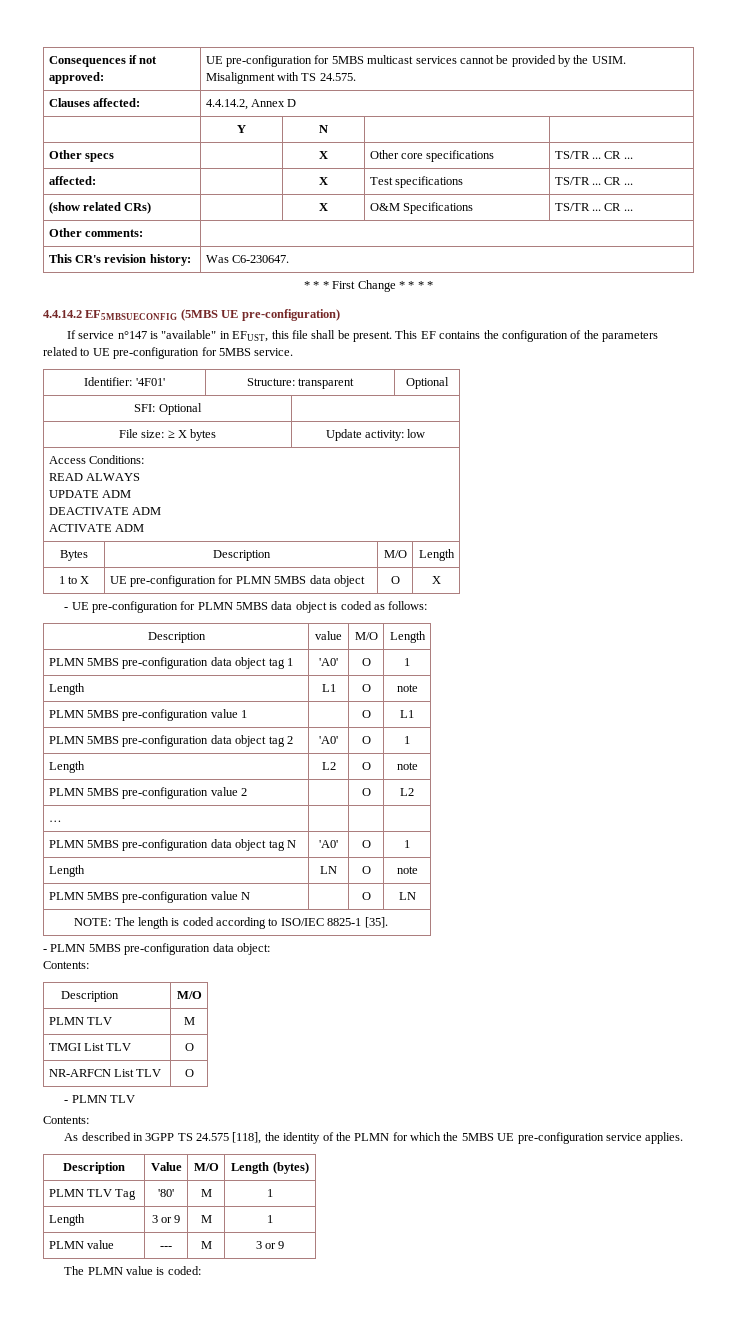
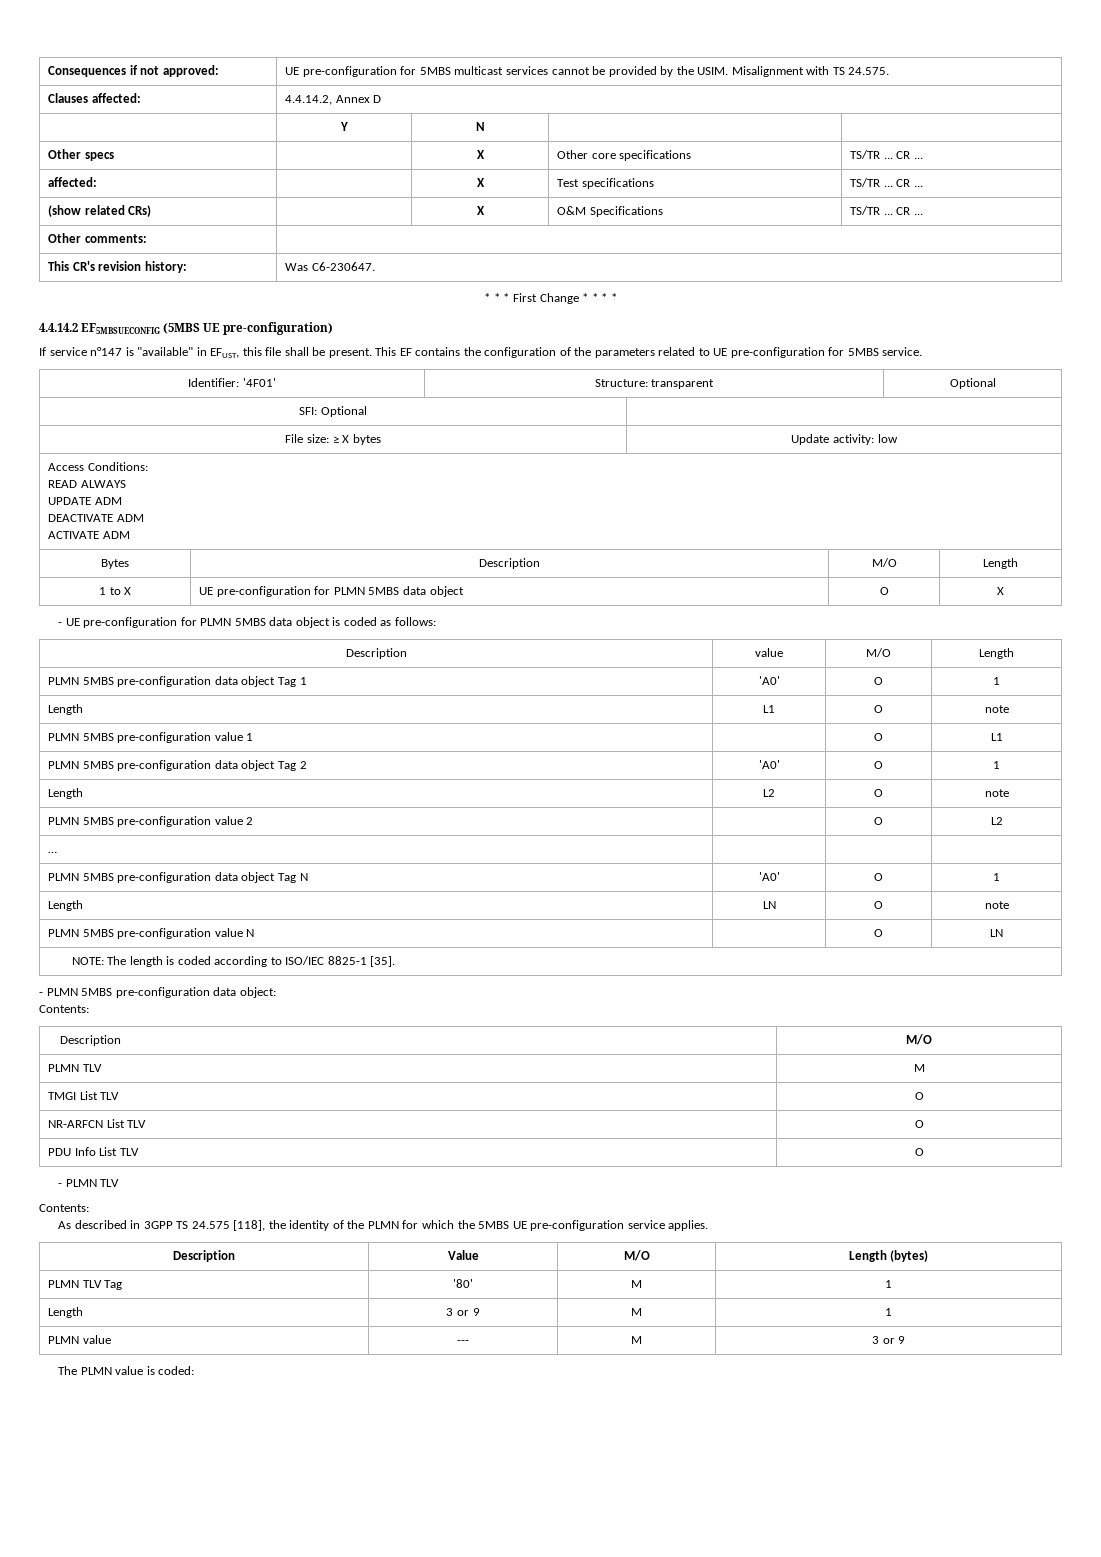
- PLMN 5MBS pre-configuration data object tag 1 | 'A0' | O | 1
+ PLMN 5MBS pre-configuration data object Tag 1 | 'A0' | O | 1
- PLMN 5MBS pre-configuration data object tag 2 | 'A0' | O | 1
+ PLMN 5MBS pre-configuration data object Tag 2 | 'A0' | O | 1
- PLMN 5MBS pre-configuration data object tag N | 'A0' | O | 1
+ PLMN 5MBS pre-configuration data object Tag N | 'A0' | O | 1
+ PDU Info List TLV | O

